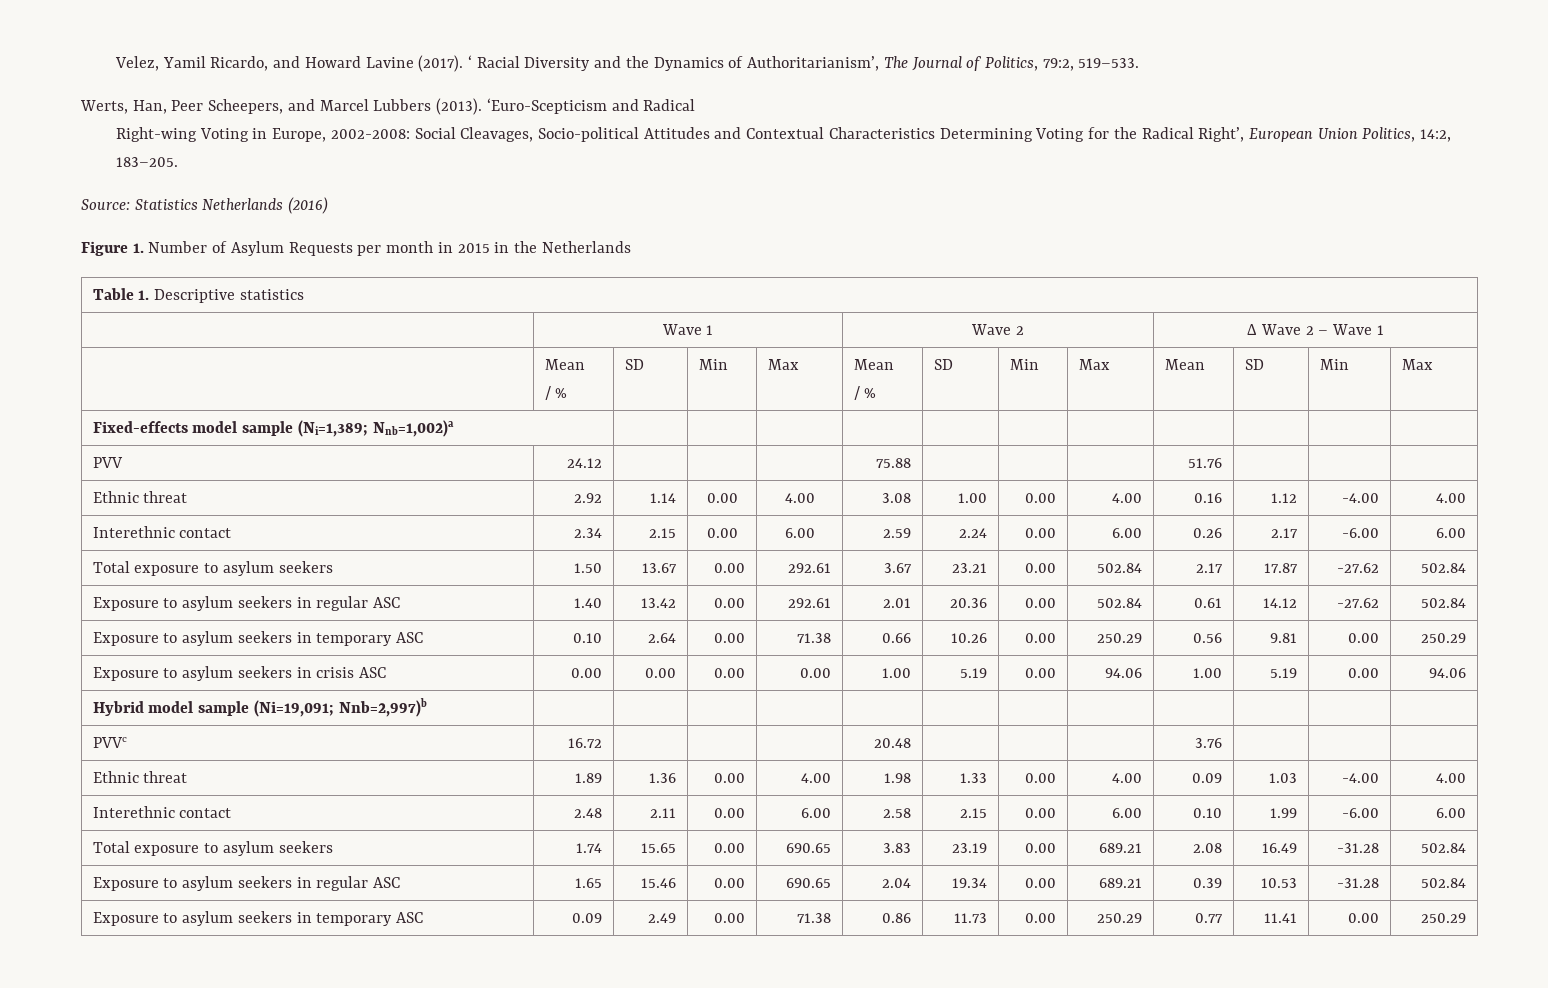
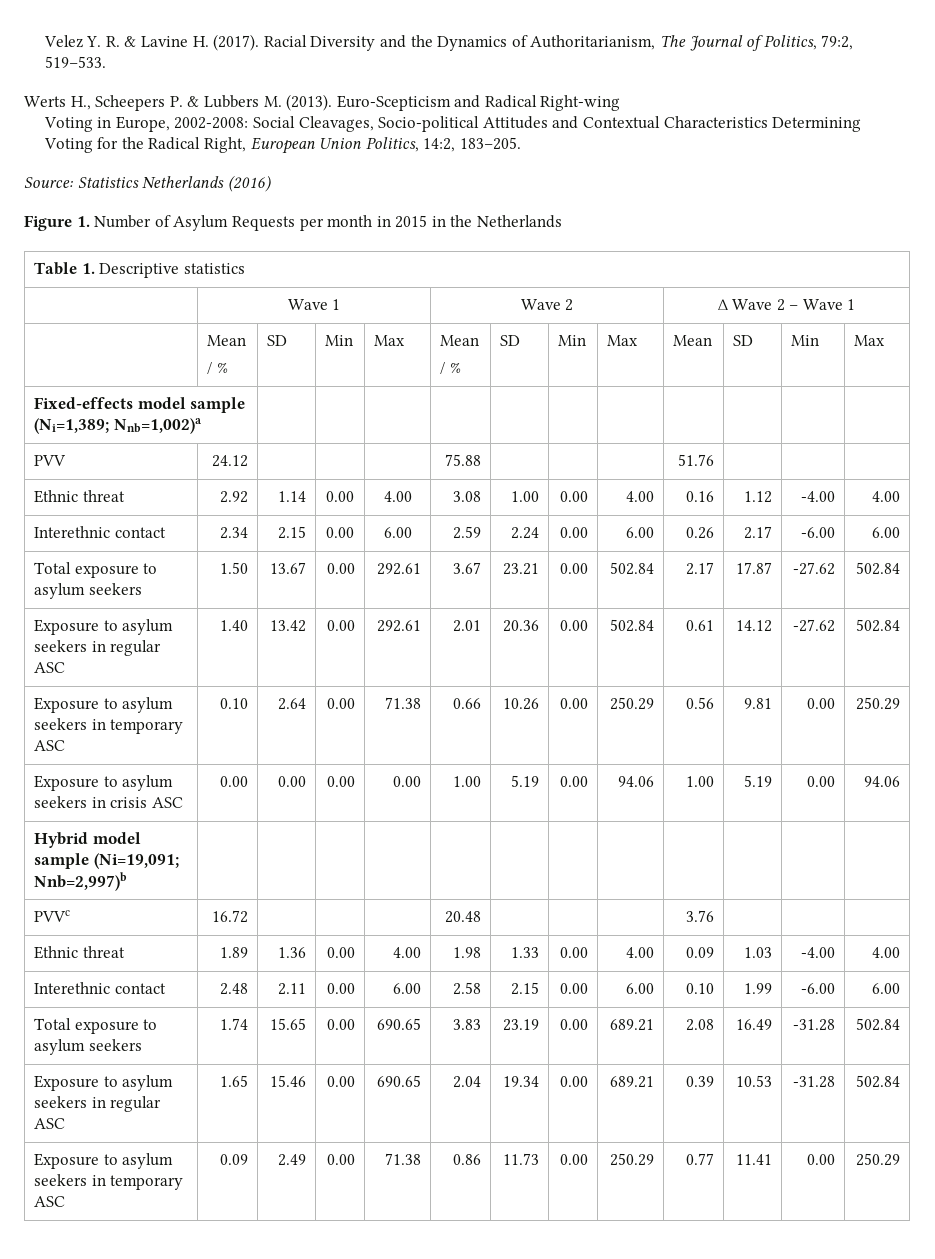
- Velez, Yamil Ricardo, and Howard Lavine (2017). ‘ Racial Diversity and the Dynamics of Authoritarianism’, The Journal of Politics, 79:2, 519–533.
+ Velez Y. R. & Lavine H. (2017). Racial Diversity and the Dynamics of Authoritarianism, The Journal of Politics, 79:2, 519–533.
- Werts, Han, Peer Scheepers, and Marcel Lubbers (2013). ‘Euro-Scepticism and Radical
- Right-wing Voting in Europe, 2002-2008: Social Cleavages, Socio-political Attitudes and Contextual Characteristics Determining Voting for the Radical Right’, European Union Politics, 14:2, 183–205.
+ Werts H., Scheepers P. & Lubbers M. (2013). Euro-Scepticism and Radical Right-wing
+ Voting in Europe, 2002-2008: Social Cleavages, Socio-political Attitudes and Contextual Characteristics Determining Voting for the Radical Right, European Union Politics, 14:2, 183–205.

